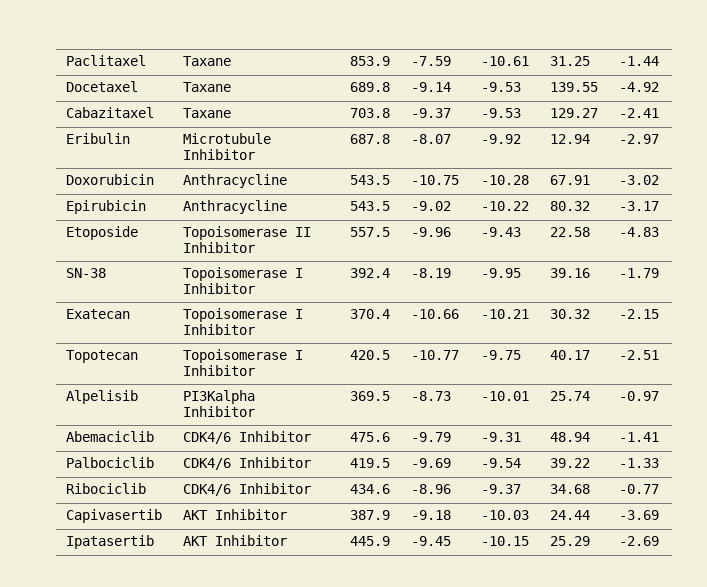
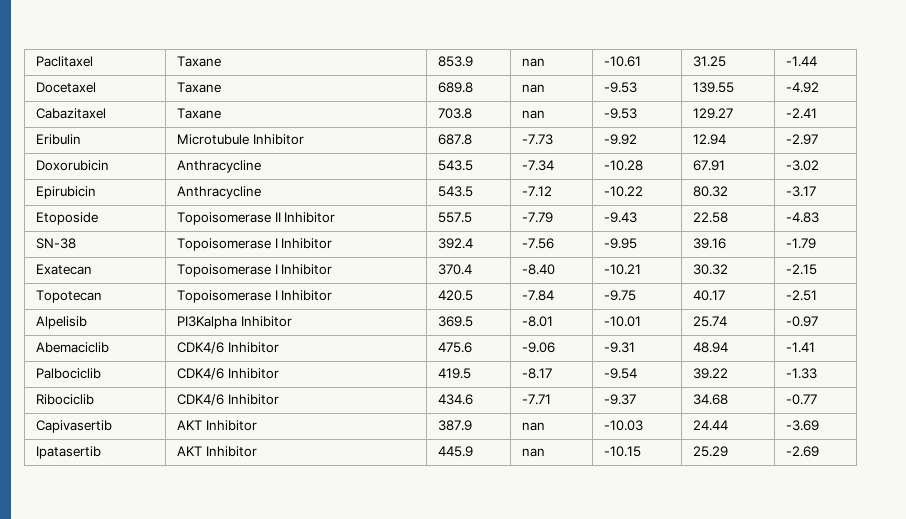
- Paclitaxel | Taxane | 853.9 | -7.59 | -10.61 | 31.25 | -1.44
+ Paclitaxel | Taxane | 853.9 | nan | -10.61 | 31.25 | -1.44
- Docetaxel | Taxane | 689.8 | -9.14 | -9.53 | 139.55 | -4.92
+ Docetaxel | Taxane | 689.8 | nan | -9.53 | 139.55 | -4.92
- Cabazitaxel | Taxane | 703.8 | -9.37 | -9.53 | 129.27 | -2.41
+ Cabazitaxel | Taxane | 703.8 | nan | -9.53 | 129.27 | -2.41
- Eribulin | Microtubule Inhibitor | 687.8 | -8.07 | -9.92 | 12.94 | -2.97
+ Eribulin | Microtubule Inhibitor | 687.8 | -7.73 | -9.92 | 12.94 | -2.97
- Doxorubicin | Anthracycline | 543.5 | -10.75 | -10.28 | 67.91 | -3.02
+ Doxorubicin | Anthracycline | 543.5 | -7.34 | -10.28 | 67.91 | -3.02
- Epirubicin | Anthracycline | 543.5 | -9.02 | -10.22 | 80.32 | -3.17
+ Epirubicin | Anthracycline | 543.5 | -7.12 | -10.22 | 80.32 | -3.17
- Etoposide | Topoisomerase II Inhibitor | 557.5 | -9.96 | -9.43 | 22.58 | -4.83
+ Etoposide | Topoisomerase II Inhibitor | 557.5 | -7.79 | -9.43 | 22.58 | -4.83
- SN-38 | Topoisomerase I Inhibitor | 392.4 | -8.19 | -9.95 | 39.16 | -1.79
+ SN-38 | Topoisomerase I Inhibitor | 392.4 | -7.56 | -9.95 | 39.16 | -1.79
- Exatecan | Topoisomerase I Inhibitor | 370.4 | -10.66 | -10.21 | 30.32 | -2.15
+ Exatecan | Topoisomerase I Inhibitor | 370.4 | -8.40 | -10.21 | 30.32 | -2.15
- Topotecan | Topoisomerase I Inhibitor | 420.5 | -10.77 | -9.75 | 40.17 | -2.51
+ Topotecan | Topoisomerase I Inhibitor | 420.5 | -7.84 | -9.75 | 40.17 | -2.51
- Alpelisib | PI3Kalpha Inhibitor | 369.5 | -8.73 | -10.01 | 25.74 | -0.97
+ Alpelisib | PI3Kalpha Inhibitor | 369.5 | -8.01 | -10.01 | 25.74 | -0.97
- Abemaciclib | CDK4/6 Inhibitor | 475.6 | -9.79 | -9.31 | 48.94 | -1.41
+ Abemaciclib | CDK4/6 Inhibitor | 475.6 | -9.06 | -9.31 | 48.94 | -1.41
- Palbociclib | CDK4/6 Inhibitor | 419.5 | -9.69 | -9.54 | 39.22 | -1.33
+ Palbociclib | CDK4/6 Inhibitor | 419.5 | -8.17 | -9.54 | 39.22 | -1.33
- Ribociclib | CDK4/6 Inhibitor | 434.6 | -8.96 | -9.37 | 34.68 | -0.77
+ Ribociclib | CDK4/6 Inhibitor | 434.6 | -7.71 | -9.37 | 34.68 | -0.77
- Capivasertib | AKT Inhibitor | 387.9 | -9.18 | -10.03 | 24.44 | -3.69
+ Capivasertib | AKT Inhibitor | 387.9 | nan | -10.03 | 24.44 | -3.69
- Ipatasertib | AKT Inhibitor | 445.9 | -9.45 | -10.15 | 25.29 | -2.69
+ Ipatasertib | AKT Inhibitor | 445.9 | nan | -10.15 | 25.29 | -2.69

